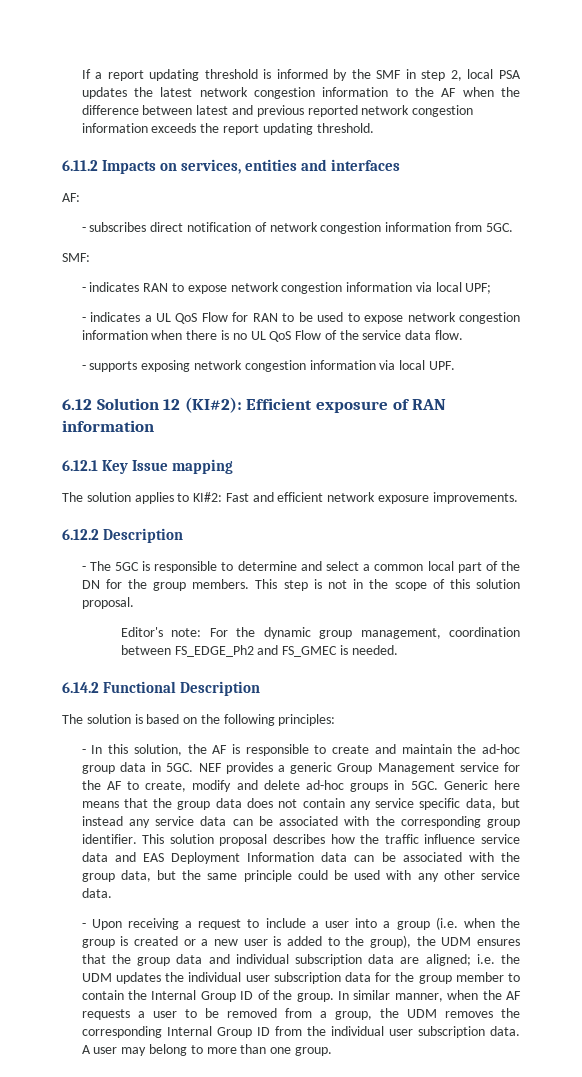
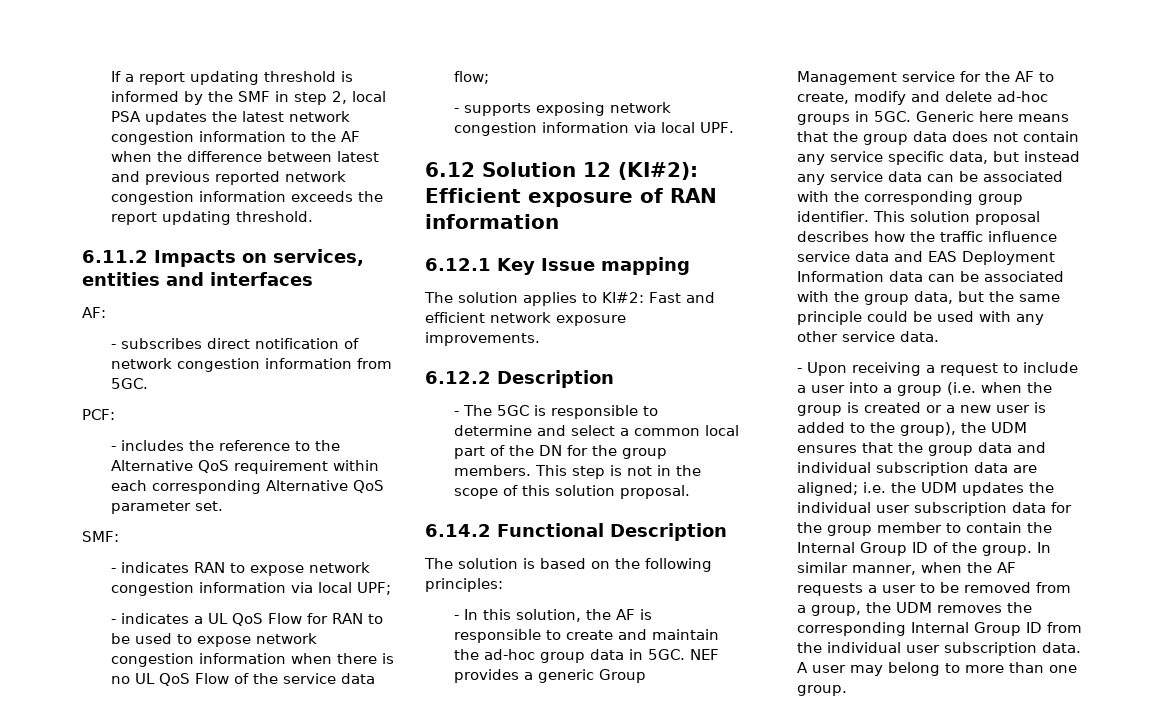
+ PCF:
+ - includes the reference to the Alternative QoS requirement within each corresponding Alternative QoS parameter set.
- - indicates a UL QoS Flow for RAN to be used to expose network congestion information when there is no UL QoS Flow of the service data flow.
+ - indicates a UL QoS Flow for RAN to be used to expose network congestion information when there is no UL QoS Flow of the service data flow;
- Editor's note: For the dynamic group management, coordination between FS_EDGE_Ph2 and FS_GMEC is needed.

